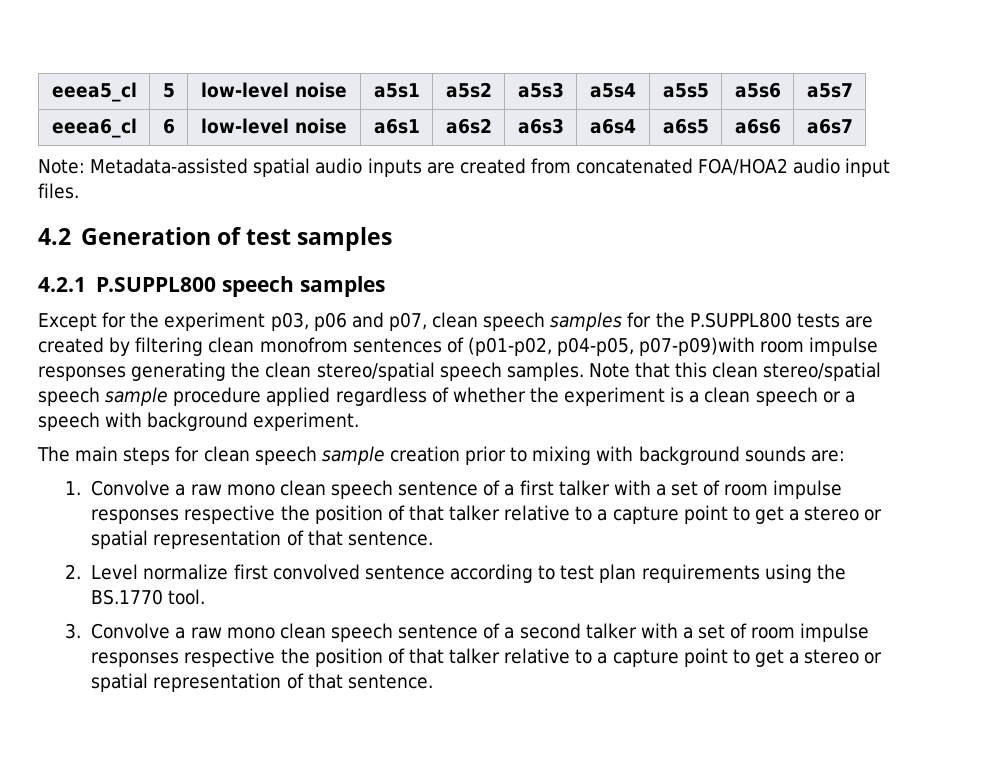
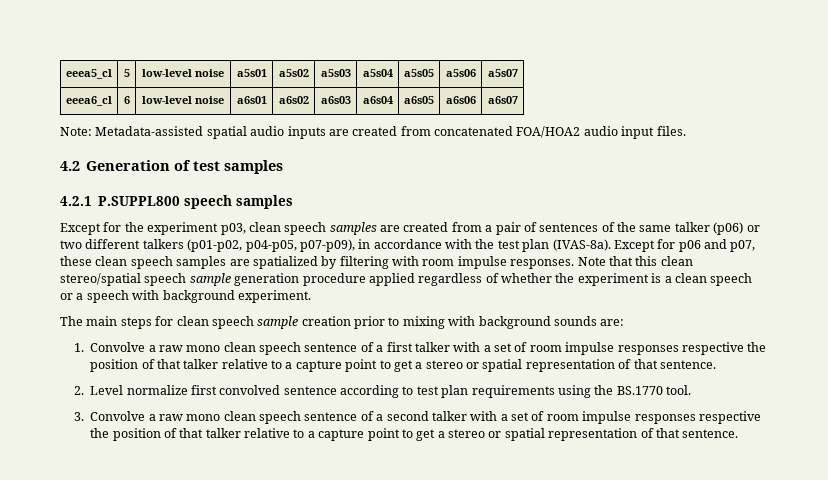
- eeea5_cl | 5 | low-level noise | a5s1 | a5s2 | a5s3 | a5s4 | a5s5 | a5s6 | a5s7
- eeea6_cl | 6 | low-level noise | a6s1 | a6s2 | a6s3 | a6s4 | a6s5 | a6s6 | a6s7
+ eeea5_cl | 5 | low-level noise | a5s01 | a5s02 | a5s03 | a5s04 | a5s05 | a5s06 | a5s07
+ eeea6_cl | 6 | low-level noise | a6s01 | a6s02 | a6s03 | a6s04 | a6s05 | a6s06 | a6s07
- Except for the experiment p03, p06 and p07, clean speech samples for the P.SUPPL800 tests are created by filtering clean monofrom sentences of (p01-p02, p04-p05, p07-p09)with room impulse responses generating the clean stereo/spatial speech samples.
+ Except for the experiment p03, clean speech samples are created from a pair of sentences of the same talker (p06) or two different talkers (p01-p02, p04-p05, p07-p09), in accordance with the test plan (IVAS-8a). Except for p06 and p07, these clean speech samples are spatialized by filtering with room impulse responses.
- Note that this clean stereo/spatial speech sample procedure applied regardless of whether the experiment is a clean speech or a speech with background experiment.
+ Note that this clean stereo/spatial speech sample generation procedure applied regardless of whether the experiment is a clean speech or a speech with background experiment.

